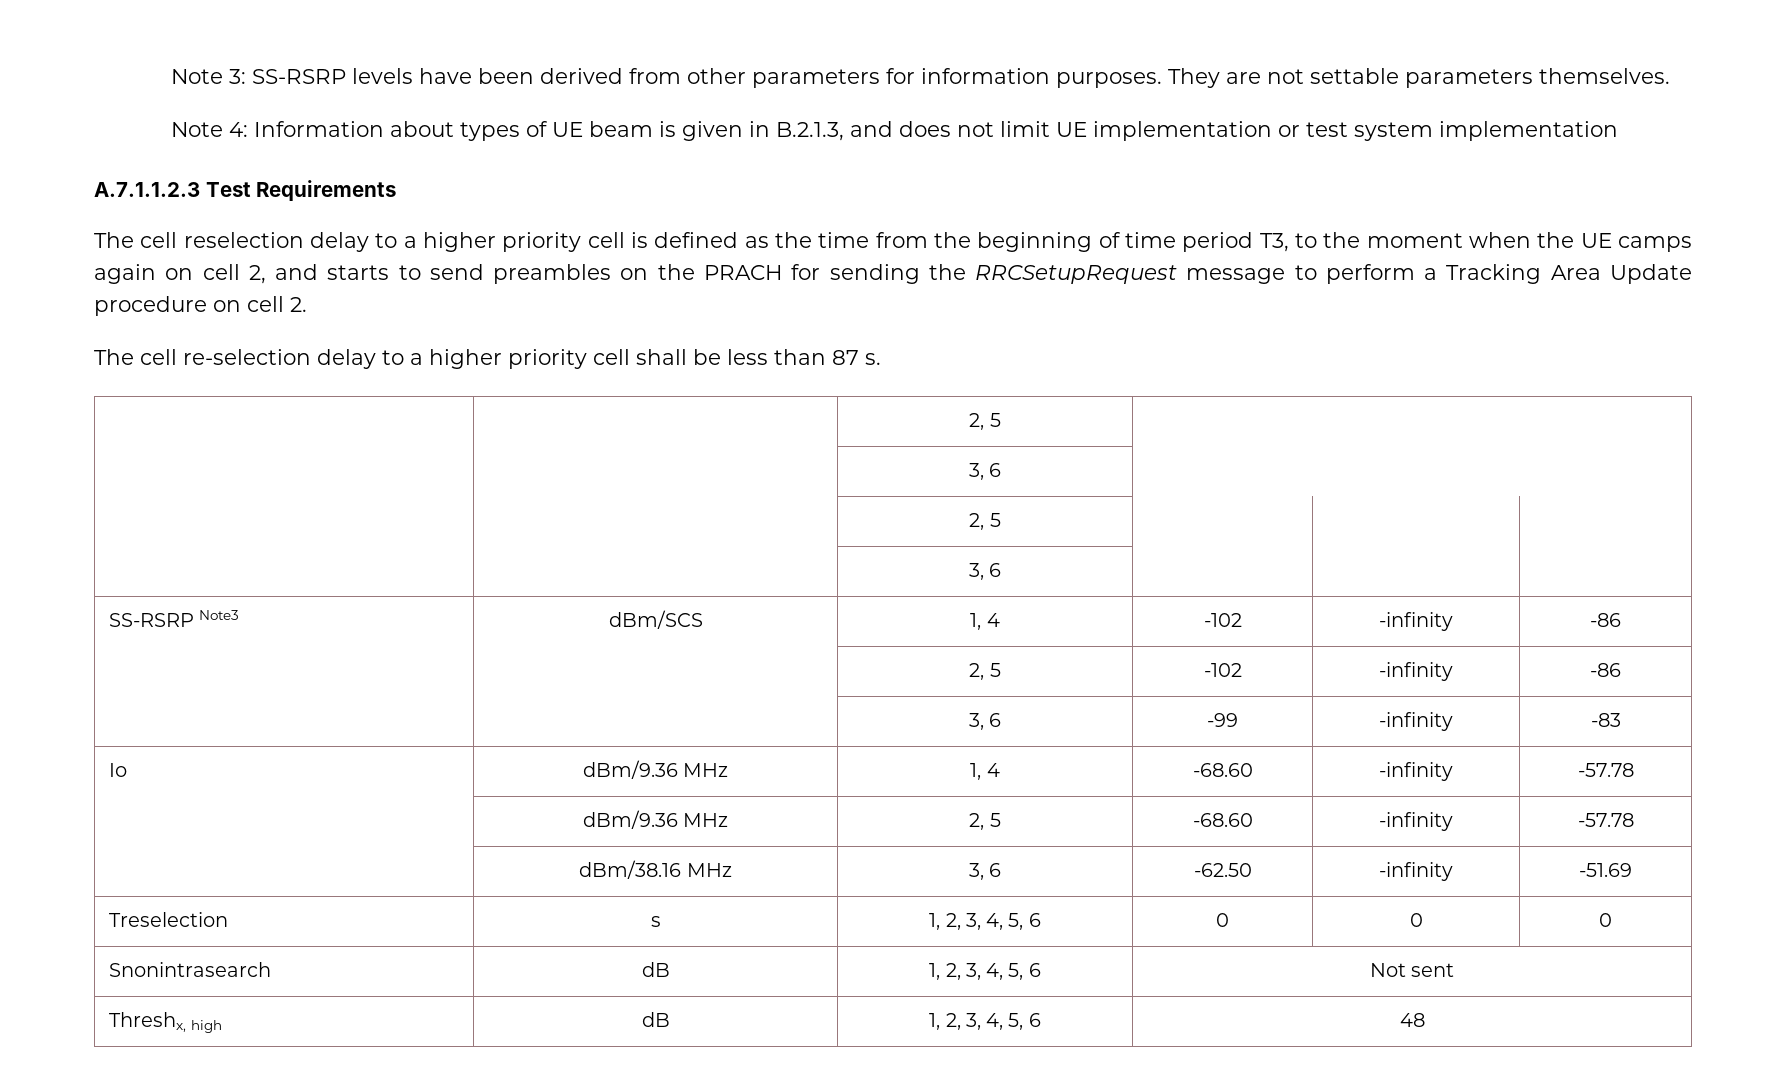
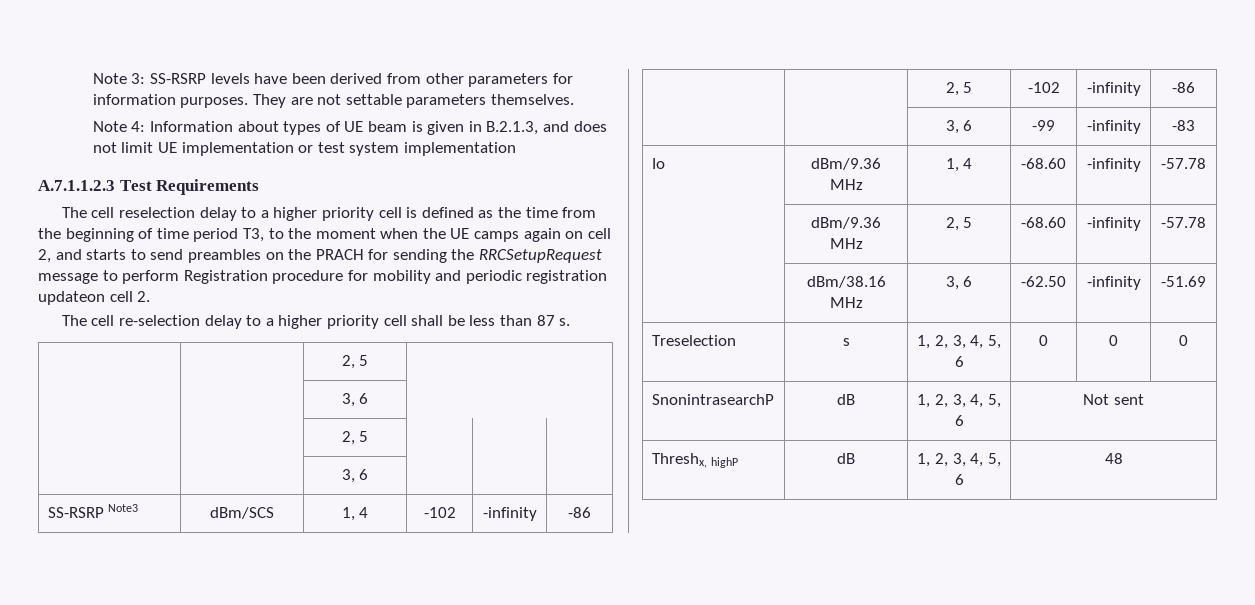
- The cell reselection delay to a higher priority cell is defined as the time from the beginning of time period T3, to the moment when the UE camps again on cell 2, and starts to send preambles on the PRACH for sending the RRCSetupRequest message to perform a Tracking Area Update procedure on cell 2.
+ The cell reselection delay to a higher priority cell is defined as the time from the beginning of time period T3, to the moment when the UE camps again on cell 2, and starts to send preambles on the PRACH for sending the RRCSetupRequest message to perform Registration procedure for mobility and periodic registration updateon cell 2.
- Snonintrasearch | dB | 1, 2, 3, 4, 5, 6 | Not sent
+ SnonintrasearchP | dB | 1, 2, 3, 4, 5, 6 | Not sent
- Threshx, high | dB | 1, 2, 3, 4, 5, 6 | 48
+ Threshx, highP | dB | 1, 2, 3, 4, 5, 6 | 48

